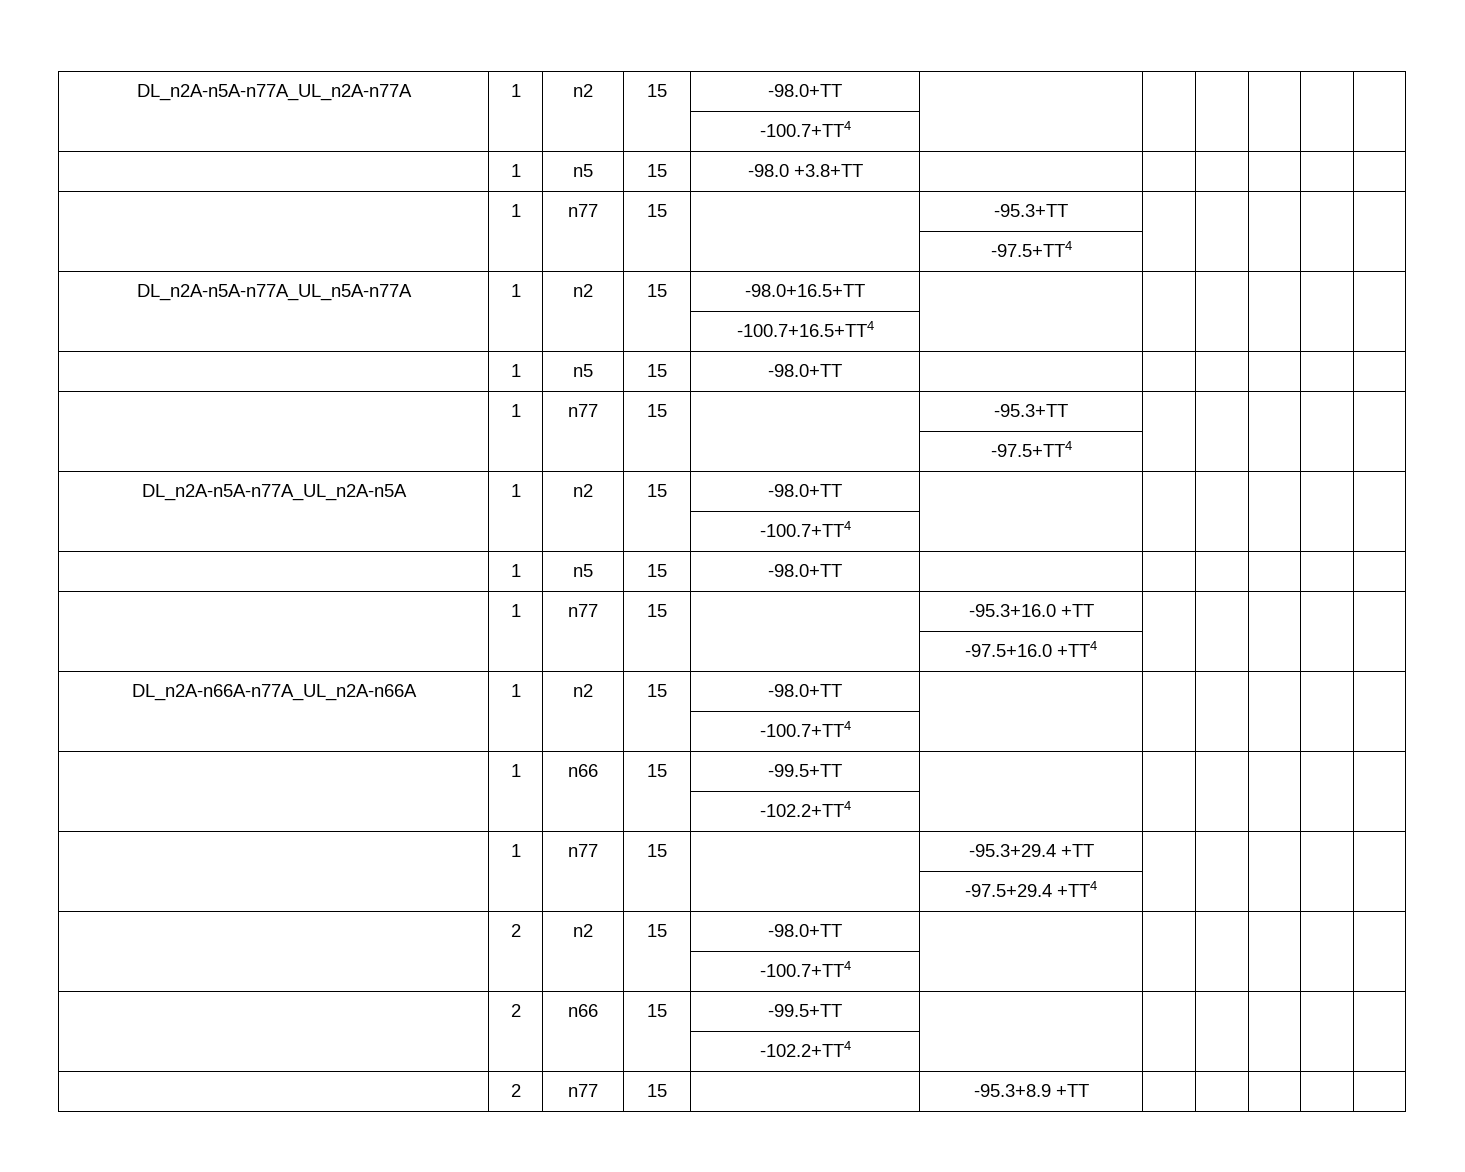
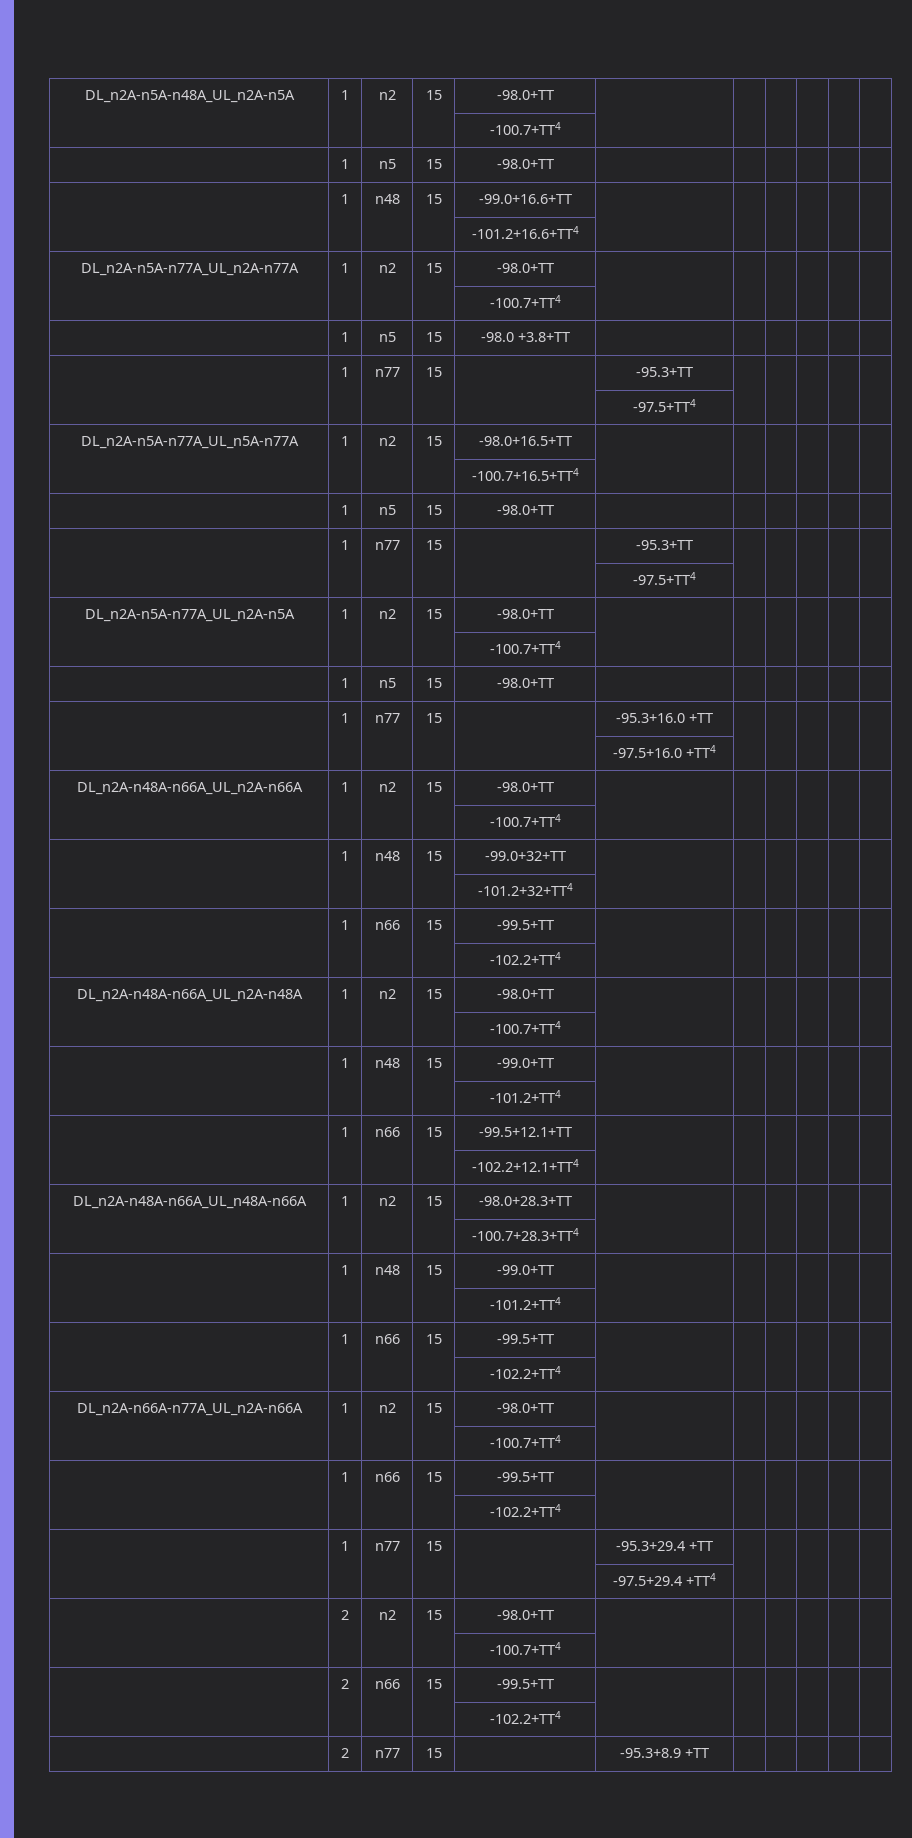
+ DL_n2A-n5A-n48A_UL_n2A-n5A | 1 | n2 | 15 | -98.0+TT | | | | | |
+ | | | | -100.7+TT4 | | | | | |
+ | 1 | n5 | 15 | -98.0+TT | | | | | |
+ | 1 | n48 | 15 | -99.0+16.6+TT | | | | | |
+ | | | | -101.2+16.6+TT4 | | | | | |
+ DL_n2A-n48A-n66A_UL_n2A-n66A | 1 | n2 | 15 | -98.0+TT | | | | | |
+ | | | | -100.7+TT4 | | | | | |
+ | 1 | n48 | 15 | -99.0+32+TT | | | | | |
+ | | | | -101.2+32+TT4 | | | | | |
+ | 1 | n66 | 15 | -99.5+TT | | | | | |
+ | | | | -102.2+TT4 | | | | | |
+ DL_n2A-n48A-n66A_UL_n2A-n48A | 1 | n2 | 15 | -98.0+TT | | | | | |
+ | | | | -100.7+TT4 | | | | | |
+ | 1 | n48 | 15 | -99.0+TT | | | | | |
+ | | | | -101.2+TT4 | | | | | |
+ | 1 | n66 | 15 | -99.5+12.1+TT | | | | | |
+ | | | | -102.2+12.1+TT4 | | | | | |
+ DL_n2A-n48A-n66A_UL_n48A-n66A | 1 | n2 | 15 | -98.0+28.3+TT | | | | | |
+ | | | | -100.7+28.3+TT4 | | | | | |
+ | 1 | n48 | 15 | -99.0+TT | | | | | |
+ | | | | -101.2+TT4 | | | | | |
+ | 1 | n66 | 15 | -99.5+TT | | | | | |
+ | | | | -102.2+TT4 | | | | | |

